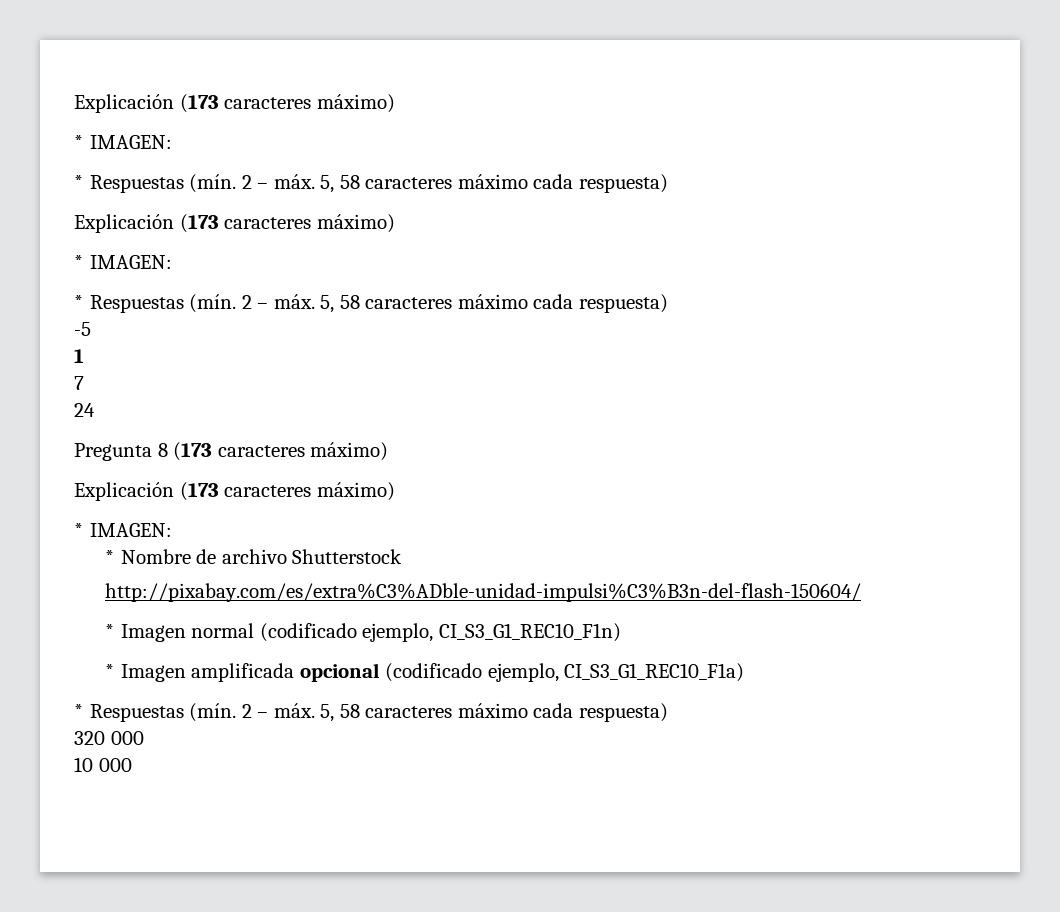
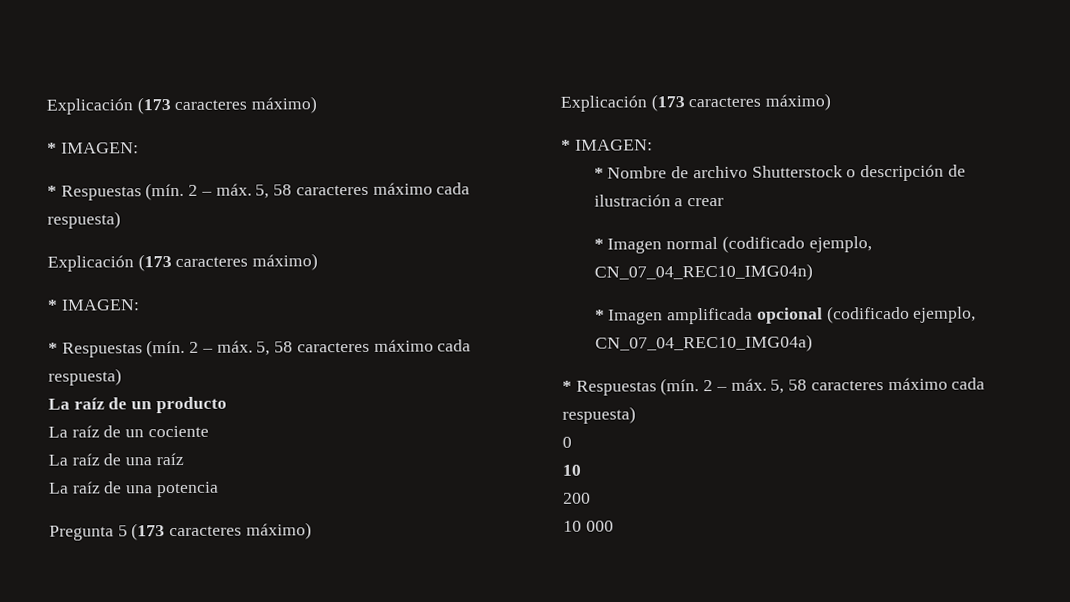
- -5
- 1
- 7
- 24
+ La raíz de un producto
+ La raíz de un cociente
+ La raíz de una raíz
+ La raíz de una potencia
- Pregunta 8 (173 caracteres máximo)
+ Pregunta 5 (173 caracteres máximo)
- * Nombre de archivo Shutterstock
- http://pixabay.com/es/extra%C3%ADble-unidad-impulsi%C3%B3n-del-flash-150604/
+ * Nombre de archivo Shutterstock o descripción de ilustración a crear
- * Imagen normal (codificado ejemplo, CI_S3_G1_REC10_F1n)
+ * Imagen normal (codificado ejemplo, CN_07_04_REC10_IMG04n)
- * Imagen amplificada opcional (codificado ejemplo, CI_S3_G1_REC10_F1a)
+ * Imagen amplificada opcional (codificado ejemplo, CN_07_04_REC10_IMG04a)
- 320 000
+ 0
+ 10
+ 200

